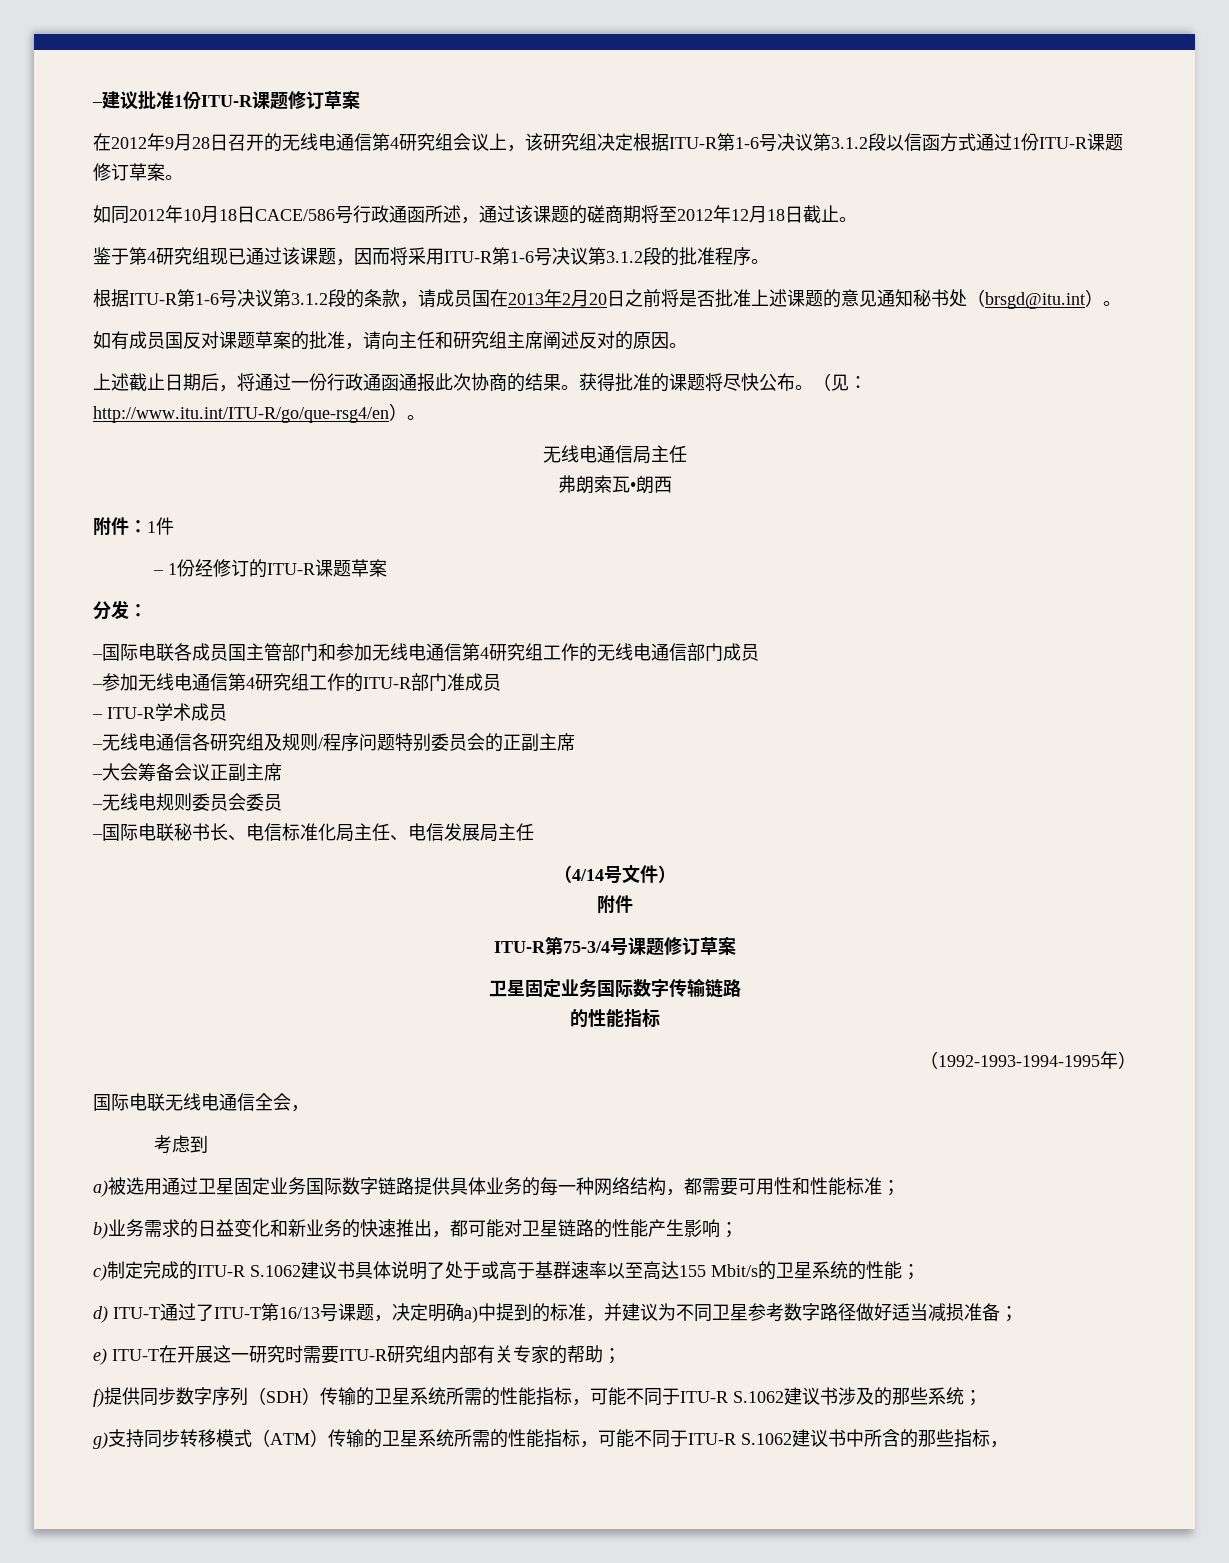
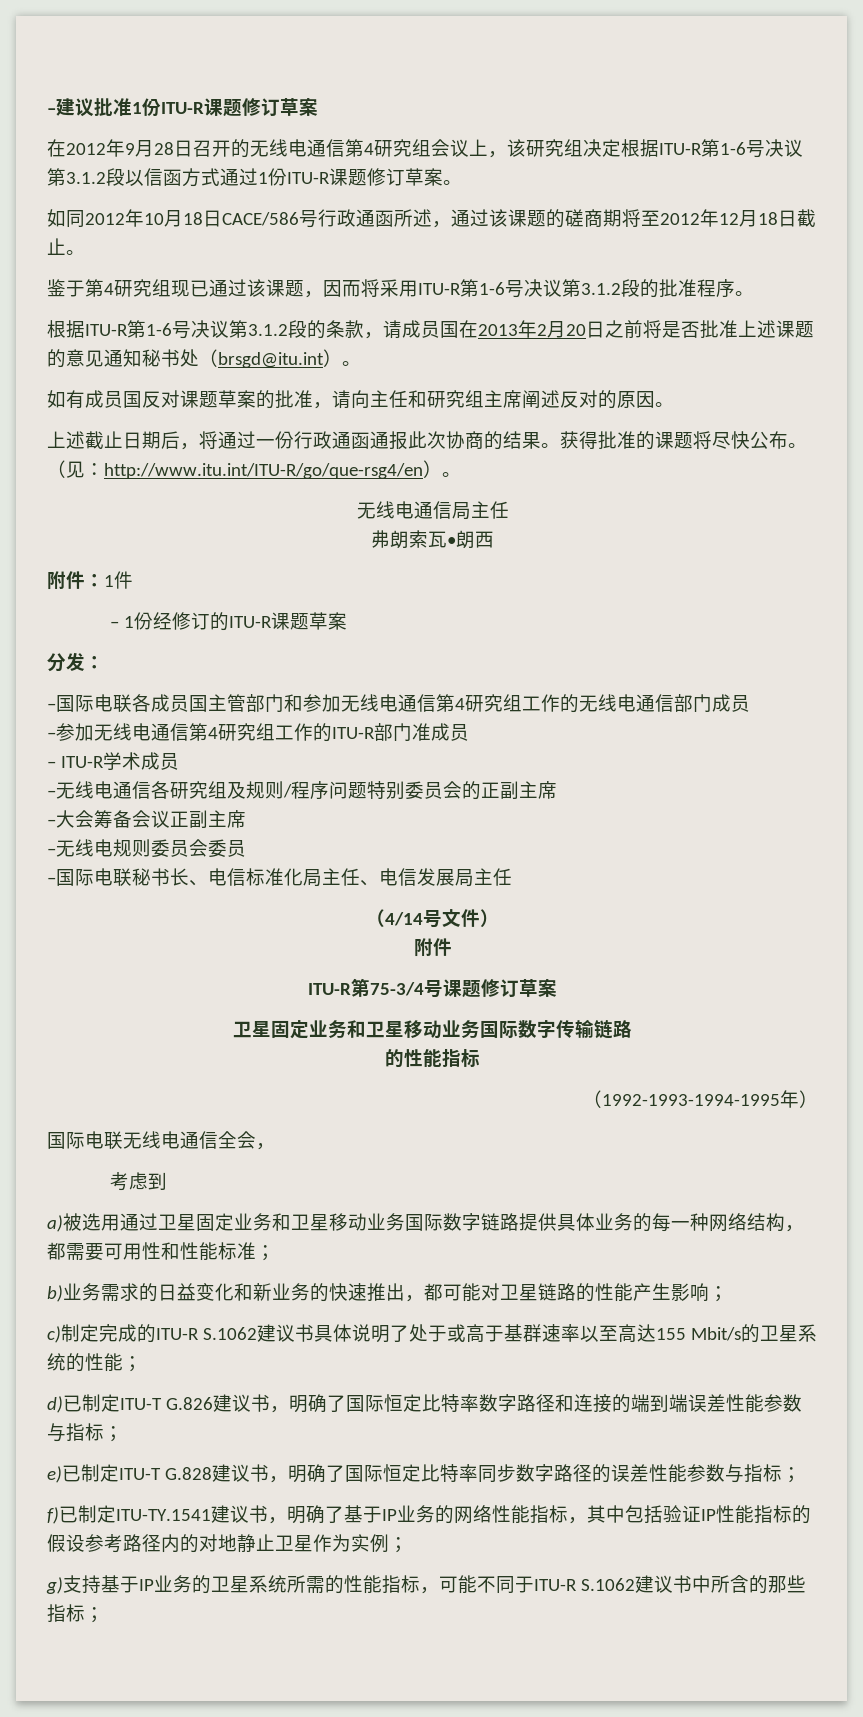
- 卫星固定业务国际数字传输链路
+ 卫星固定业务和卫星移动业务国际数字传输链路
- a)被选用通过卫星固定业务国际数字链路提供具体业务的每一种网络结构，都需要可用性和性能标准；
+ a)被选用通过卫星固定业务和卫星移动业务国际数字链路提供具体业务的每一种网络结构，都需要可用性和性能标准；
- d) ITU-T通过了ITU-T第16/13号课题，决定明确a)中提到的标准，并建议为不同卫星参考数字路径做好适当减损准备；
- e) ITU-T在开展这一研究时需要ITU-R研究组内部有关专家的帮助；
- f)提供同步数字序列（SDH）传输的卫星系统所需的性能指标，可能不同于ITU-R S.1062建议书涉及的那些系统；
- g)支持同步转移模式（ATM）传输的卫星系统所需的性能指标，可能不同于ITU-R S.1062建议书中所含的那些指标，
+ d)已制定ITU-T G.826建议书，明确了国际恒定比特率数字路径和连接的端到端误差性能参数与指标；
+ e)已制定ITU-T G.828建议书，明确了国际恒定比特率同步数字路径的误差性能参数与指标；
+ f)已制定ITU-TY.1541建议书，明确了基于IP业务的网络性能指标，其中包括验证IP性能指标的假设参考路径内的对地静止卫星作为实例；
+ g)支持基于IP业务的卫星系统所需的性能指标，可能不同于ITU-R S.1062建议书中所含的那些指标；

